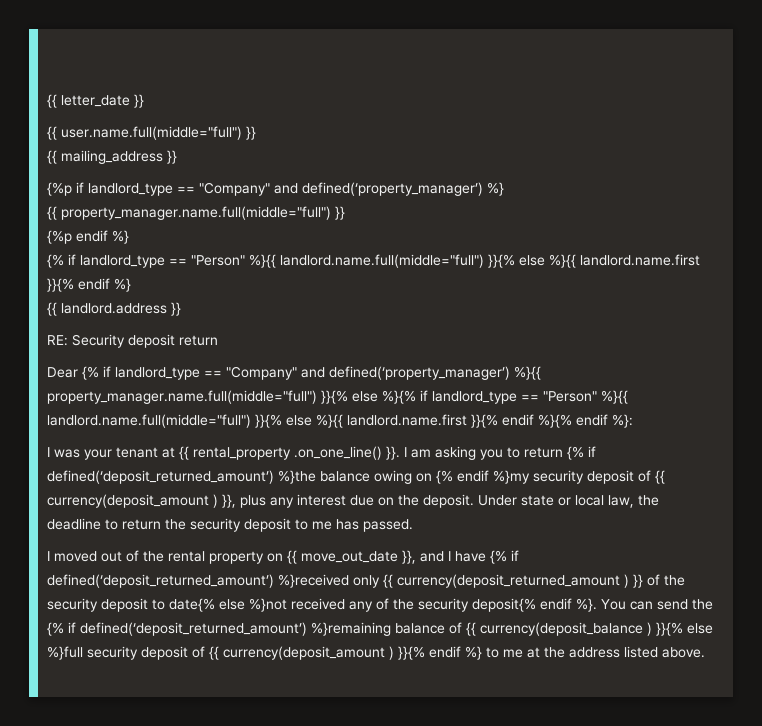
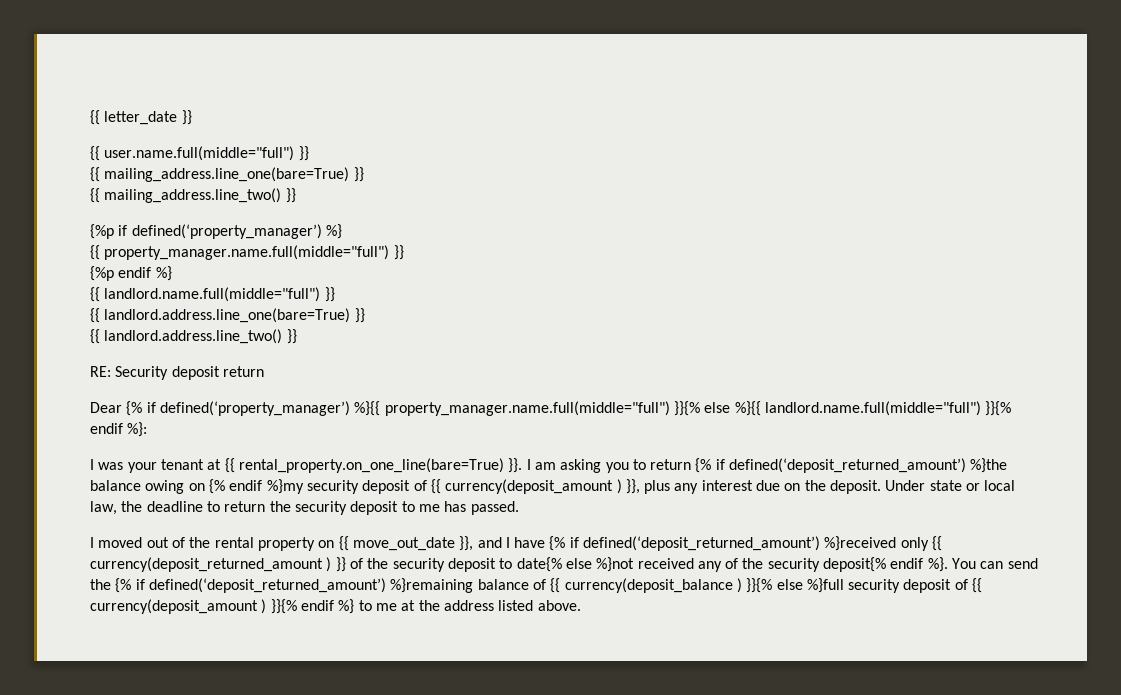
- {{ mailing_address }}
+ {{ mailing_address.line_one(bare=True) }}
+ {{ mailing_address.line_two() }}
- {%p if landlord_type == "Company" and defined(‘property_manager’) %}
+ {%p if defined(‘property_manager’) %}
- {% if landlord_type == "Person" %}{{ landlord.name.full(middle="full") }}{% else %}{{ landlord.name.first }}{% endif %}
- {{ landlord.address }}
+ {{ landlord.name.full(middle="full") }}
+ {{ landlord.address.line_one(bare=True) }}
+ {{ landlord.address.line_two() }}
- Dear {% if landlord_type == "Company" and defined(‘property_manager’) %}{{ property_manager.name.full(middle="full") }}{% else %}{% if landlord_type == "Person" %}{{ landlord.name.full(middle="full") }}{% else %}{{ landlord.name.first }}{% endif %}{% endif %}:
+ Dear {% if defined(‘property_manager’) %}{{ property_manager.name.full(middle="full") }}{% else %}{{ landlord.name.full(middle="full") }}{% endif %}:
- I was your tenant at {{ rental_property .on_one_line() }}.
+ I was your tenant at {{ rental_property.on_one_line(bare=True) }}.

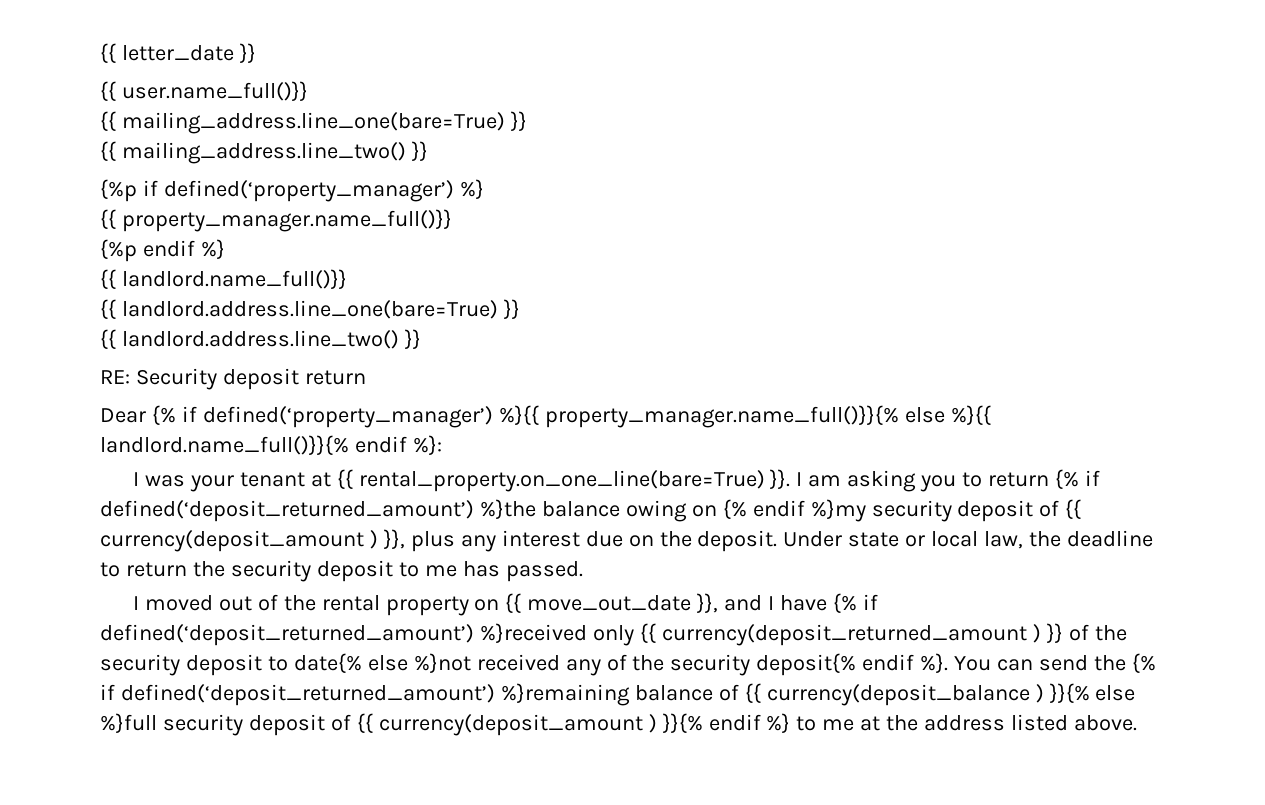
- {{ user.name.full(middle="full") }}
+ {{ user.name_full()}}
- {{ property_manager.name.full(middle="full") }}
+ {{ property_manager.name_full()}}
- {{ landlord.name.full(middle="full") }}
+ {{ landlord.name_full()}}
- Dear {% if defined(‘property_manager’) %}{{ property_manager.name.full(middle="full") }}{% else %}{{ landlord.name.full(middle="full") }}{% endif %}:
+ Dear {% if defined(‘property_manager’) %}{{ property_manager.name_full()}}{% else %}{{ landlord.name_full()}}{% endif %}:

